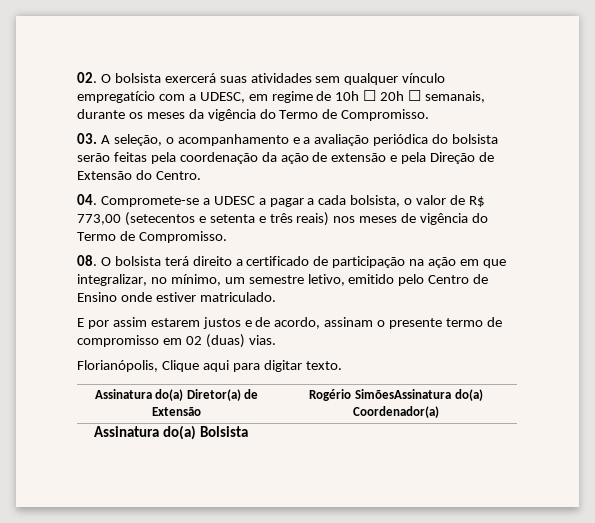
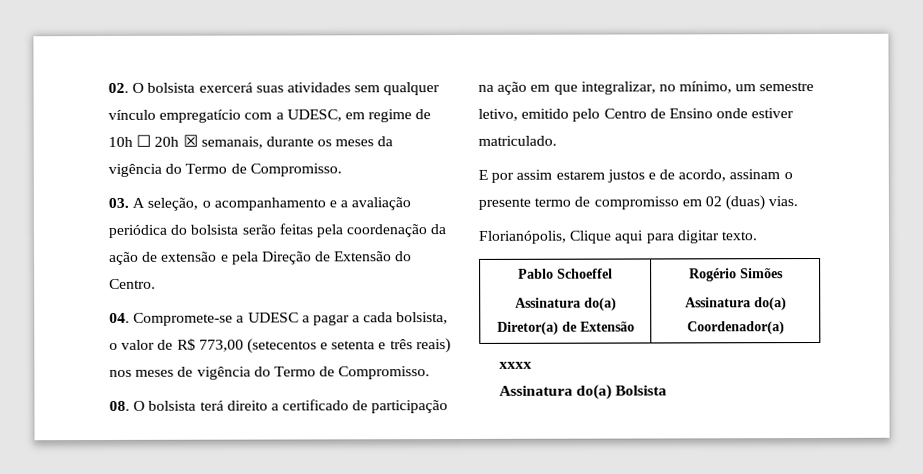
- 02. O bolsista exercerá suas atividades sem qualquer vínculo empregatício com a UDESC, em regime de 10h ☐ 20h ☐ semanais, durante os meses da vigência do Termo de Compromisso.
+ 02. O bolsista exercerá suas atividades sem qualquer vínculo empregatício com a UDESC, em regime de 10h ☐ 20h ☒ semanais, durante os meses da vigência do Termo de Compromisso.
- Assinatura do(a) Diretor(a) de Extensão | Rogério SimõesAssinatura do(a) Coordenador(a)
+ Pablo Schoeffel
+ Assinatura do(a) Diretor(a) de Extensão | Rogério Simões
+ Assinatura do(a) Coordenador(a)
+ xxxx

